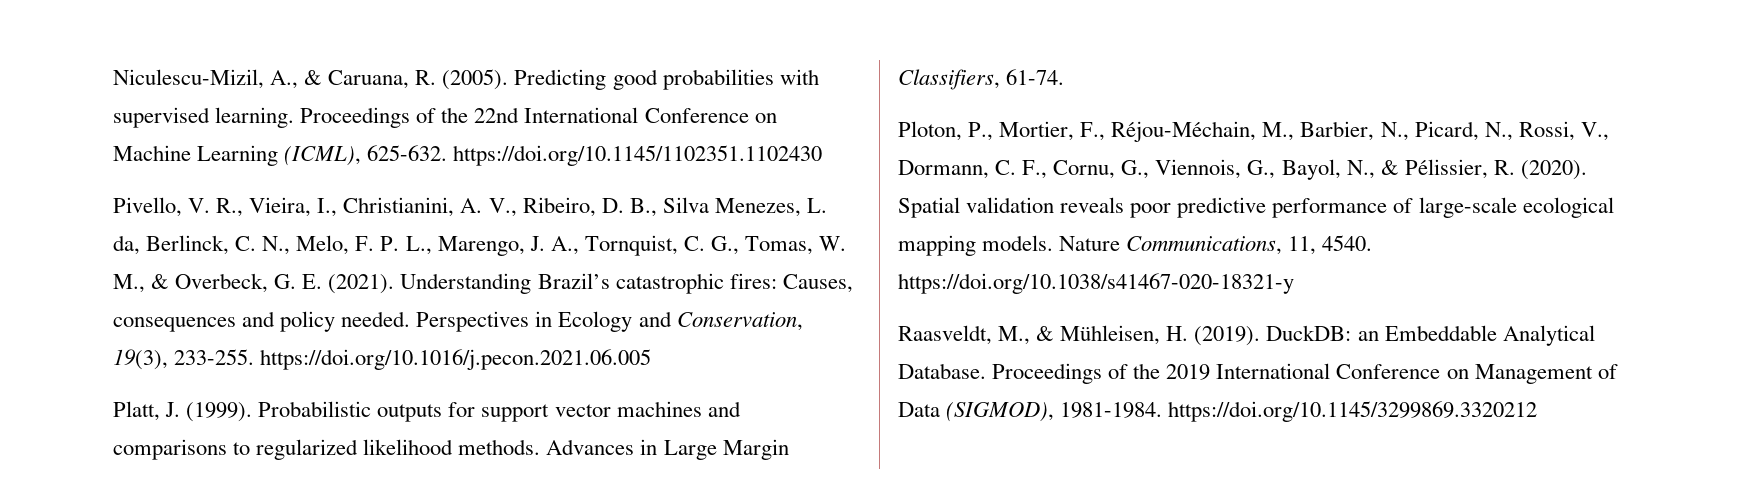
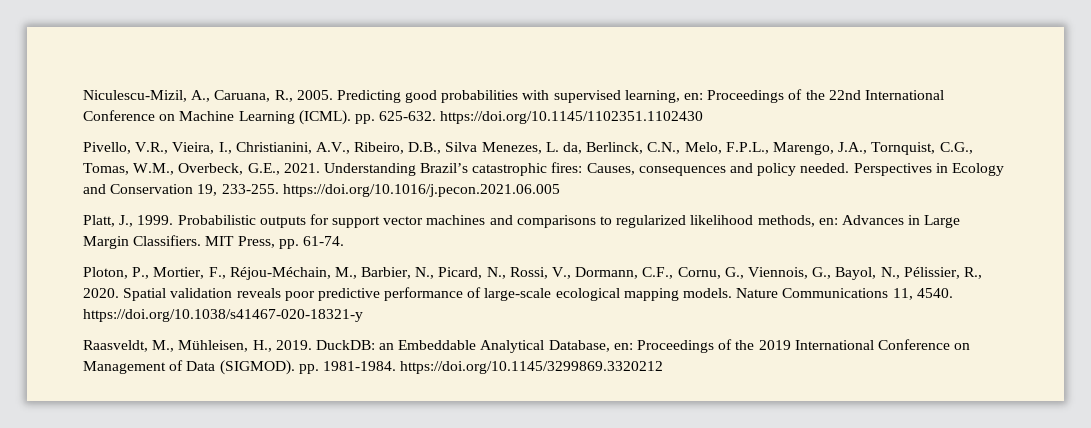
- Niculescu-Mizil, A., & Caruana, R. (2005).
+ Niculescu-Mizil, A., Caruana, R., 2005.
- Predicting good probabilities with supervised learning. Proceedings of the 22nd International Conference on Machine Learning (ICML), 625-632. https://doi.org/10.1145/1102351.1102430
+ Predicting good probabilities with supervised learning, en: Proceedings of the 22nd International Conference on Machine Learning (ICML). pp. 625-632. https://doi.org/10.1145/1102351.1102430
- Pivello, V. R., Vieira, I., Christianini, A. V., Ribeiro, D. B., Silva Menezes, L. da, Berlinck, C. N., Melo, F. P. L., Marengo, J. A., Tornquist, C. G., Tomas, W. M., & Overbeck, G. E. (2021).
+ Pivello, V.R., Vieira, I., Christianini, A.V., Ribeiro, D.B., Silva Menezes, L. da, Berlinck, C.N., Melo, F.P.L., Marengo, J.A., Tornquist, C.G., Tomas, W.M., Overbeck, G.E., 2021.
- Perspectives in Ecology and Conservation, 19(3), 233-255. https://doi.org/10.1016/j.pecon.2021.06.005
+ Perspectives in Ecology and Conservation 19, 233-255. https://doi.org/10.1016/j.pecon.2021.06.005
- Platt, J. (1999).
+ Platt, J., 1999.
- Probabilistic outputs for support vector machines and comparisons to regularized likelihood methods. Advances in Large Margin Classifiers, 61-74.
+ Probabilistic outputs for support vector machines and comparisons to regularized likelihood methods, en: Advances in Large Margin Classifiers. MIT Press, pp. 61-74.
- Ploton, P., Mortier, F., Réjou-Méchain, M., Barbier, N., Picard, N., Rossi, V., Dormann, C. F., Cornu, G., Viennois, G., Bayol, N., & Pélissier, R. (2020).
+ Ploton, P., Mortier, F., Réjou-Méchain, M., Barbier, N., Picard, N., Rossi, V., Dormann, C.F., Cornu, G., Viennois, G., Bayol, N., Pélissier, R., 2020.
- Nature Communications, 11, 4540. https://doi.org/10.1038/s41467-020-18321-y
+ Nature Communications 11, 4540. https://doi.org/10.1038/s41467-020-18321-y
- Raasveldt, M., & Mühleisen, H. (2019).
+ Raasveldt, M., Mühleisen, H., 2019.
- DuckDB: an Embeddable Analytical Database. Proceedings of the 2019 International Conference on Management of Data (SIGMOD), 1981-1984. https://doi.org/10.1145/3299869.3320212
+ DuckDB: an Embeddable Analytical Database, en: Proceedings of the 2019 International Conference on Management of Data (SIGMOD). pp. 1981-1984. https://doi.org/10.1145/3299869.3320212

